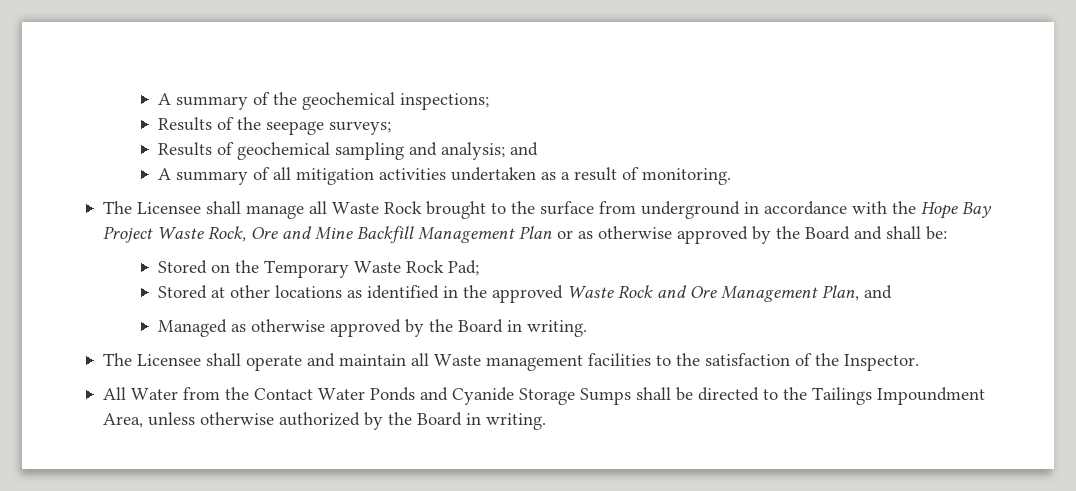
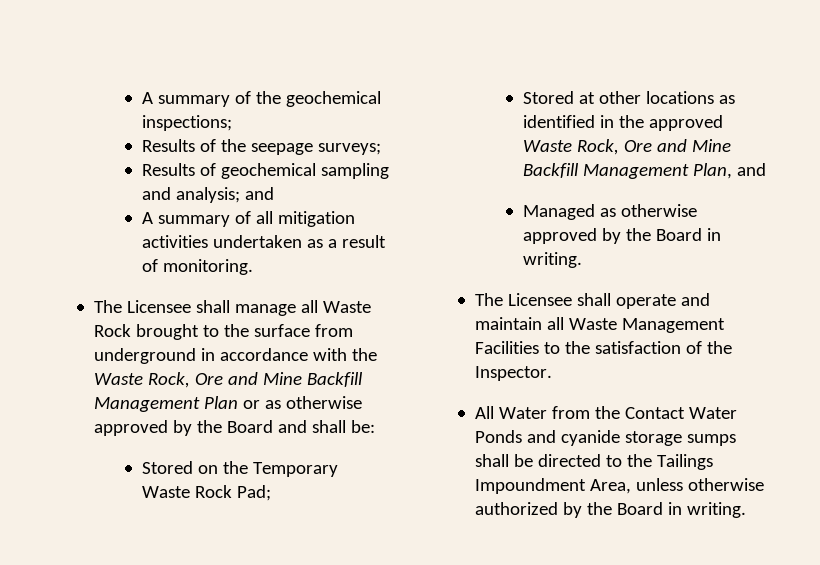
- The Licensee shall manage all Waste Rock brought to the surface from underground in accordance with the Hope Bay Project Waste Rock, Ore and Mine Backfill Management Plan or as otherwise approved by the Board and shall be:
+ The Licensee shall manage all Waste Rock brought to the surface from underground in accordance with the Waste Rock, Ore and Mine Backfill Management Plan or as otherwise approved by the Board and shall be:
- Stored at other locations as identified in the approved Waste Rock and Ore Management Plan, and
+ Stored at other locations as identified in the approved Waste Rock, Ore and Mine Backfill Management Plan, and
- The Licensee shall operate and maintain all Waste management facilities to the satisfaction of the Inspector.
+ The Licensee shall operate and maintain all Waste Management Facilities to the satisfaction of the Inspector.
- All Water from the Contact Water Ponds and Cyanide Storage Sumps shall be directed to the Tailings Impoundment Area, unless otherwise authorized by the Board in writing.
+ All Water from the Contact Water Ponds and cyanide storage sumps shall be directed to the Tailings Impoundment Area, unless otherwise authorized by the Board in writing.

